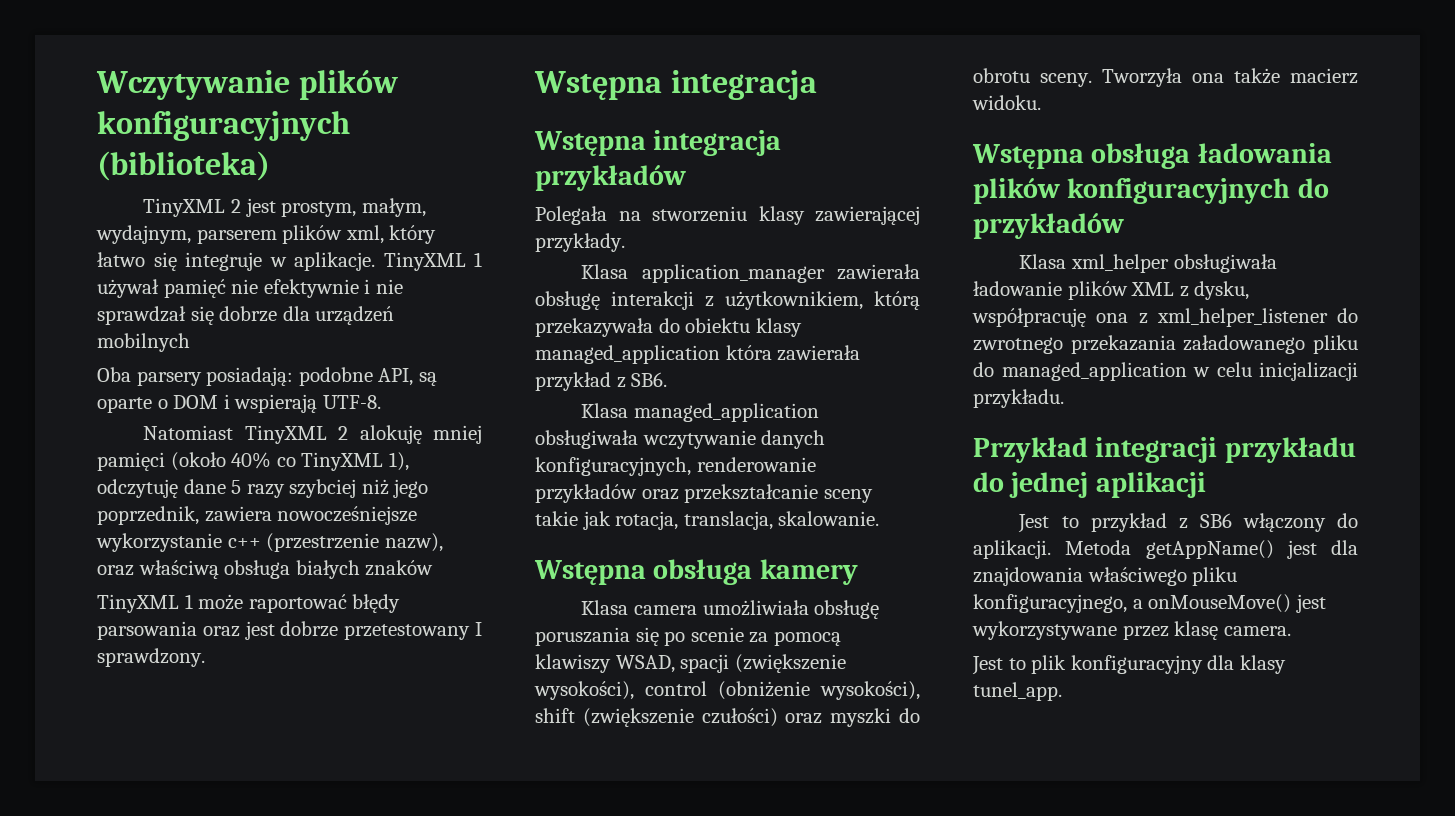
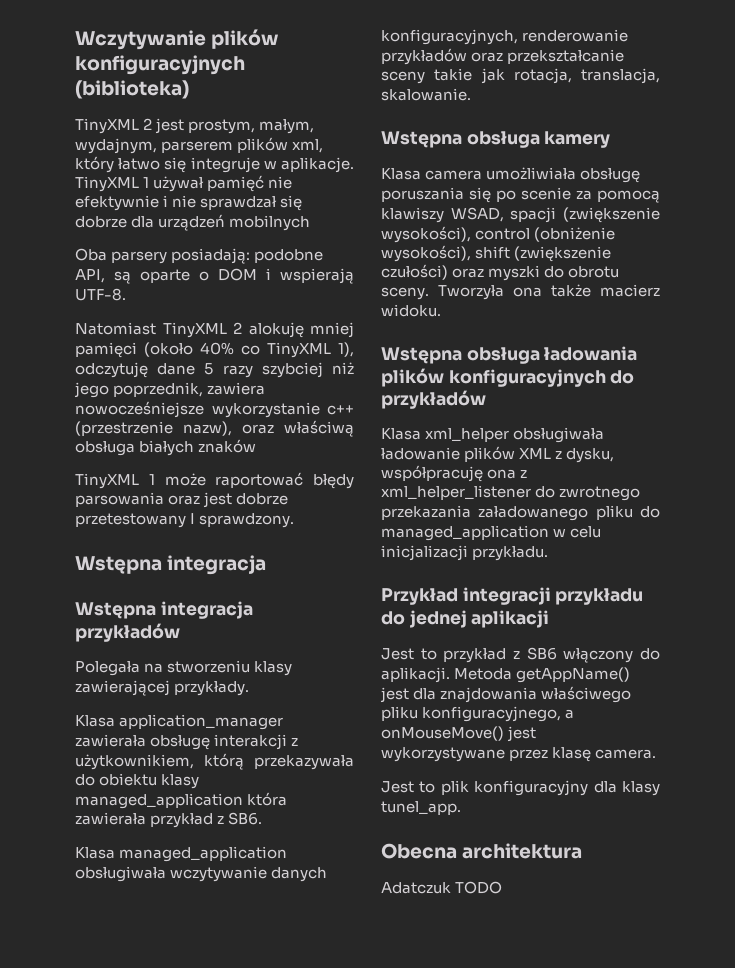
+ Obecna architektura
+ Adatczuk TODO

